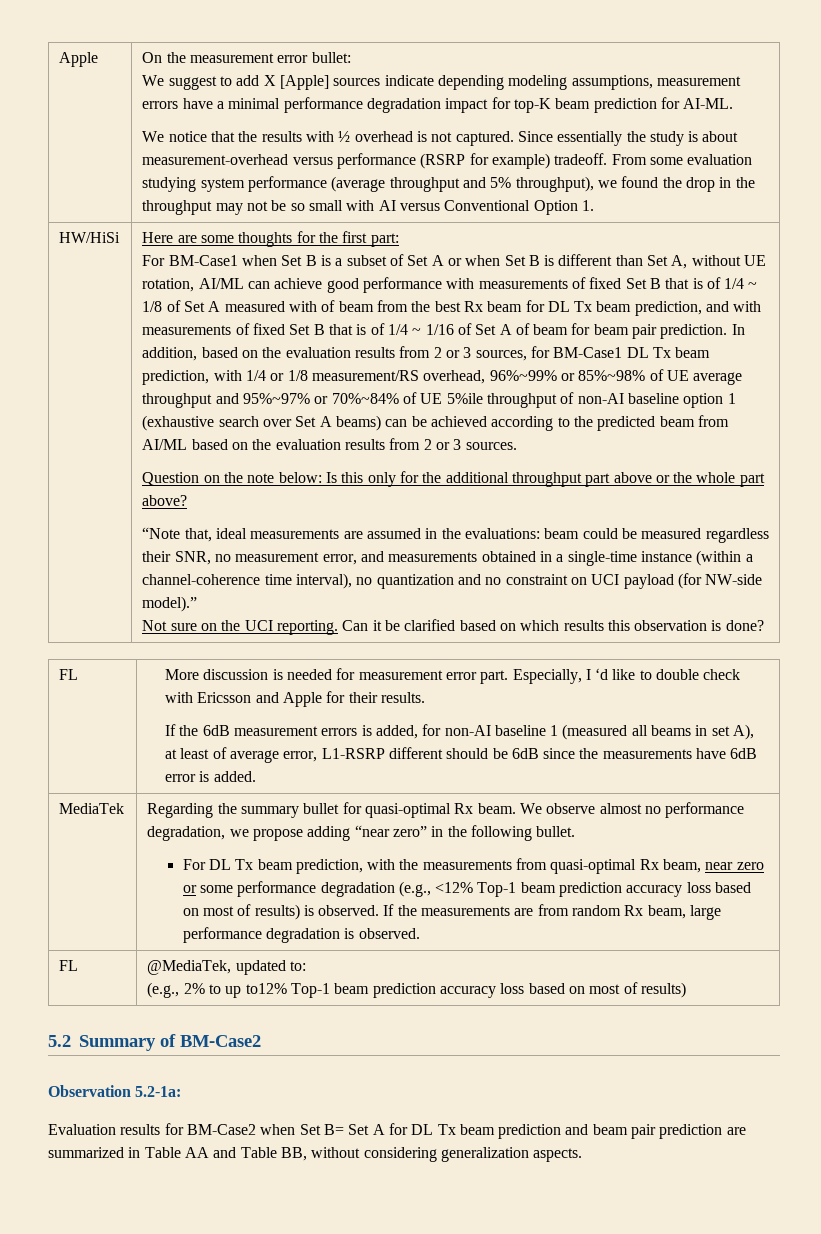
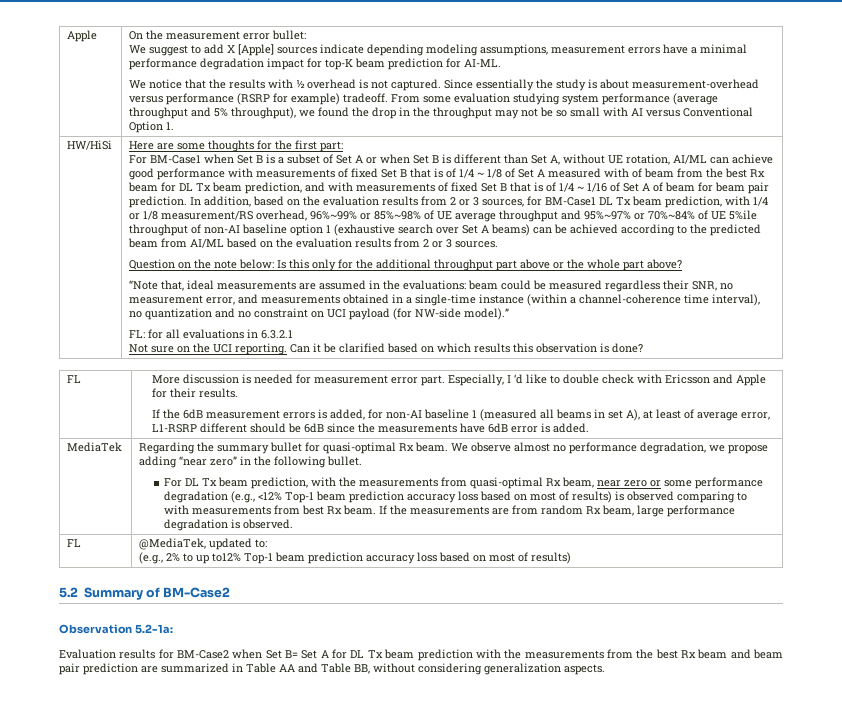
+ FL: for all evaluations in 6.3.2.1
- For DL Tx beam prediction, with the measurements from quasi-optimal Rx beam, near zero or some performance degradation (e.g., <12% Top-1 beam prediction accuracy loss based on most of results) is observed.
+ For DL Tx beam prediction, with the measurements from quasi-optimal Rx beam, near zero or some performance degradation (e.g., <12% Top-1 beam prediction accuracy loss based on most of results) is observed comparing to with measurements from best Rx beam.
- Evaluation results for BM-Case2 when Set B= Set A for DL Tx beam prediction and beam pair prediction are summarized in Table AA and Table BB, without considering generalization aspects.
+ Evaluation results for BM-Case2 when Set B= Set A for DL Tx beam prediction with the measurements from the best Rx beam and beam pair prediction are summarized in Table AA and Table BB, without considering generalization aspects.

